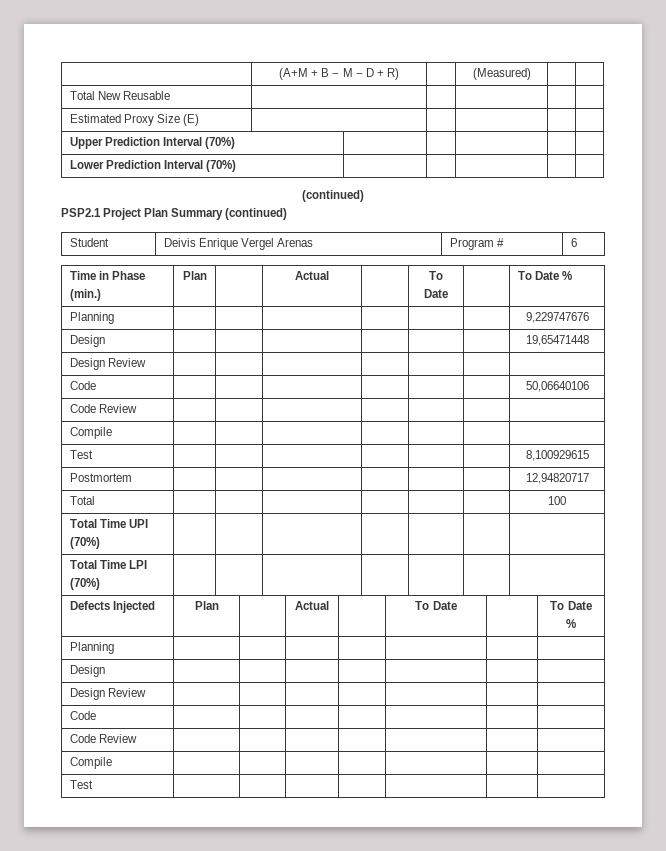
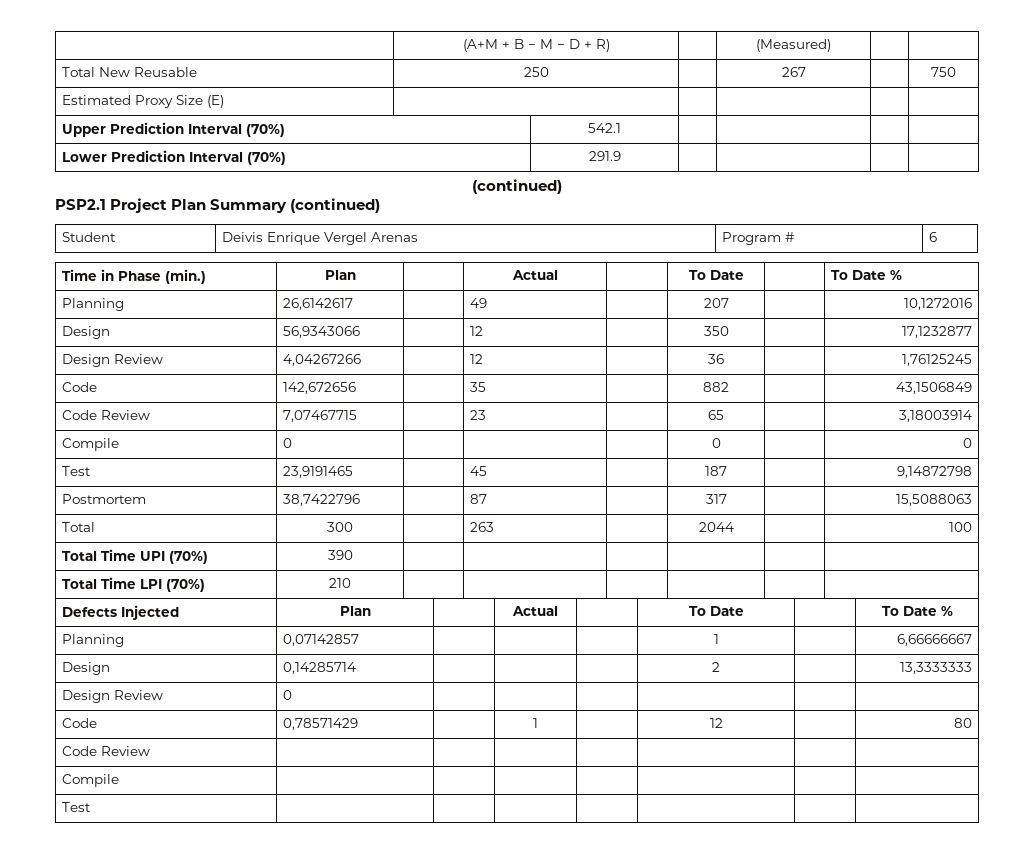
- Total New Reusable | | | | |
+ Total New Reusable | 250 | | 267 | | 750
- Upper Prediction Interval (70%) | | | | |
+ Upper Prediction Interval (70%) | 542.1 | | | |
- Lower Prediction Interval (70%) | | | | |
+ Lower Prediction Interval (70%) | 291.9 | | | |
- Planning | | | | | | | 9,229747676
- Design | | | | | | | 19,65471448
- Design Review | | | | | | |
- Code | | | | | | | 50,06640106
- Code Review | | | | | | |
- Compile | | | | | | |
- Test | | | | | | | 8,100929615
- Postmortem | | | | | | | 12,94820717
- Total | | | | | | | 100
- Total Time UPI (70%) | | | | | | |
- Total Time LPI (70%) | | | | | | |
+ Planning | 26,6142617 | | 49 | | 207 | | 10,1272016
+ Design | 56,9343066 | | 12 | | 350 | | 17,1232877
+ Design Review | 4,04267266 | | 12 | | 36 | | 1,76125245
+ Code | 142,672656 | | 35 | | 882 | | 43,1506849
+ Code Review | 7,07467715 | | 23 | | 65 | | 3,18003914
+ Compile | 0 | | | | 0 | | 0
+ Test | 23,9191465 | | 45 | | 187 | | 9,14872798
+ Postmortem | 38,7422796 | | 87 | | 317 | | 15,5088063
+ Total | 300 | | 263 | | 2044 | | 100
+ Total Time UPI (70%) | 390 | | | | | |
+ Total Time LPI (70%) | 210 | | | | | |
  Defects Injected | Plan | | Actual | | To Date | | To Date %
- Planning | | | | | | |
- Design | | | | | | |
- Design Review | | | | | | |
- Code | | | | | | |
+ Planning | 0,07142857 | | | | 1 | | 6,66666667
+ Design | 0,14285714 | | | | 2 | | 13,3333333
+ Design Review | 0 | | | | | |
+ Code | 0,78571429 | | 1 | | 12 | | 80

